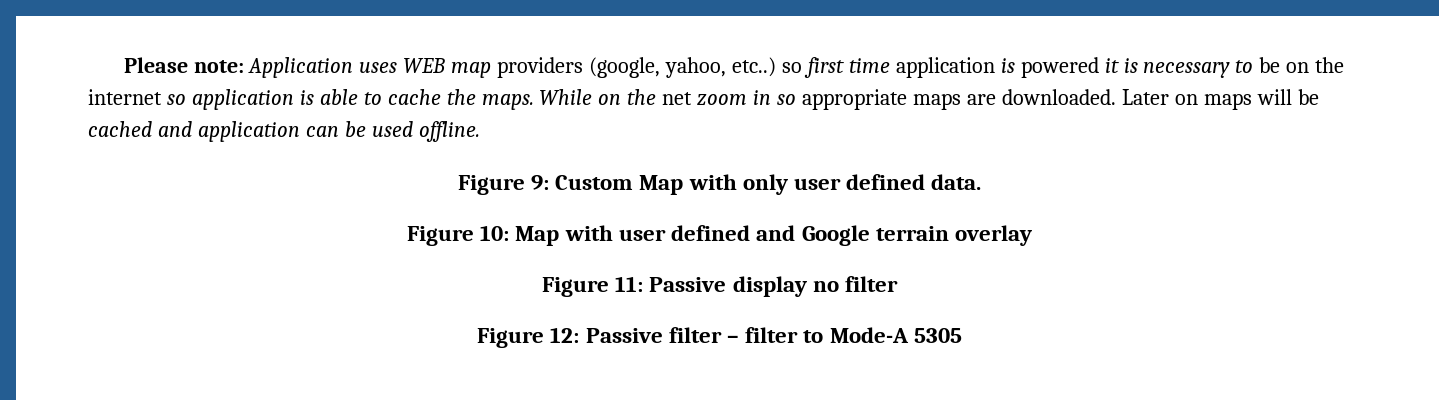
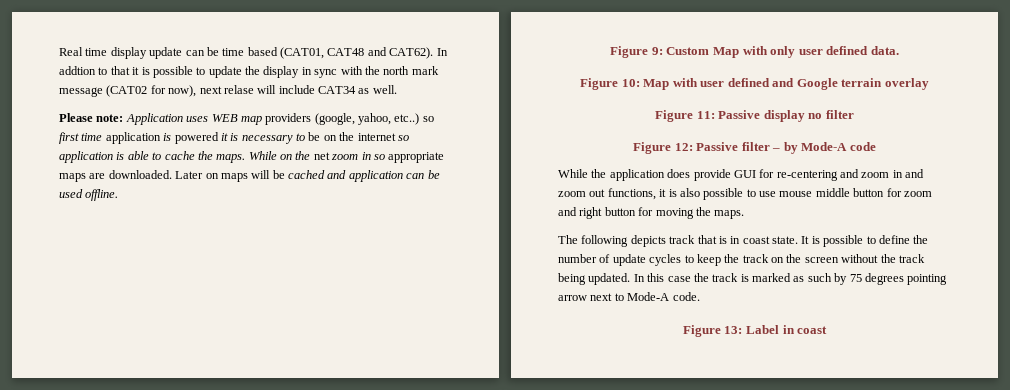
+ Real time display update can be time based (CAT01, CAT48 and CAT62). In addtion to that it is possible to update the display in sync with the north mark message (CAT02 for now), next relase will include CAT34 as well.
- Figure 12: Passive filter – filter to Mode-A 5305
+ Figure 12: Passive filter – by Mode-A code
+ While the application does provide GUI for re-centering and zoom in and zoom out functions, it is also possible to use mouse middle button for zoom and right button for moving the maps.
+ The following depicts track that is in coast state. It is possible to define the number of update cycles to keep the track on the screen without the track being updated. In this case the track is marked as such by 75 degrees pointing arrow next to Mode-A code.
+ Figure 13: Label in coast

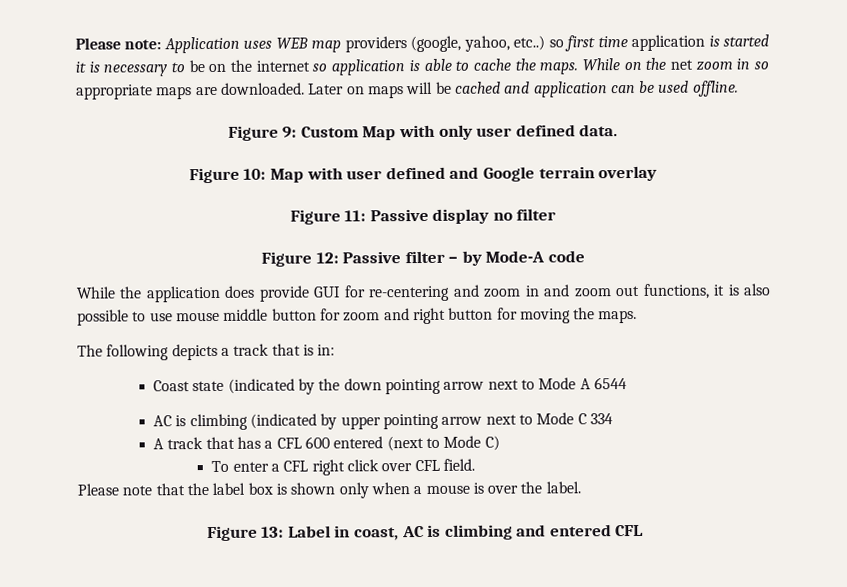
- Real time display update can be time based (CAT01, CAT48 and CAT62). In addtion to that it is possible to update the display in sync with the north mark message (CAT02 for now), next relase will include CAT34 as well.
- Please note: Application uses WEB map providers (google, yahoo, etc..) so first time application is powered it is necessary to be on the internet so application is able to cache the maps.
+ Please note: Application uses WEB map providers (google, yahoo, etc..) so first time application is started it is necessary to be on the internet so application is able to cache the maps.
- The following depicts track that is in coast state. It is possible to define the number of update cycles to keep the track on the screen without the track being updated. In this case the track is marked as such by 75 degrees pointing arrow next to Mode-A code.
- Figure 13: Label in coast
+ The following depicts a track that is in:
+ Coast state (indicated by the down pointing arrow next to Mode A 6544
+ AC is climbing (indicated by upper pointing arrow next to Mode C 334
+ A track that has a CFL 600 entered (next to Mode C)
+ To enter a CFL right click over CFL field.
+ Please note that the label box is shown only when a mouse is over the label.
+ Figure 13: Label in coast, AC is climbing and entered CFL

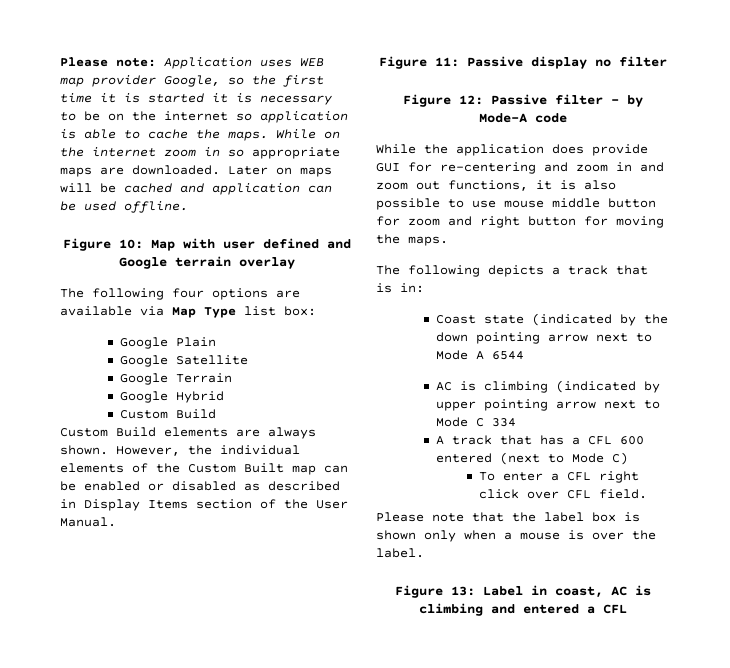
- Please note: Application uses WEB map providers (google, yahoo, etc..) so first time application is started it is necessary to be on the internet so application is able to cache the maps.
+ Please note: Application uses WEB map provider Google, so the first time it is started it is necessary to be on the internet so application is able to cache the maps.
- While on the net zoom in so appropriate maps are downloaded.
+ While on the internet zoom in so appropriate maps are downloaded.
- Figure 9: Custom Map with only user defined data.
+ The following four options are available via Map Type list box:
+ Google Plain
+ Google Satellite
+ Google Terrain
+ Google Hybrid
+ Custom Build
+ Custom Build elements are always shown. However, the individual elements of the Custom Built map can be enabled or disabled as described in Display Items section of the User Manual.
- Figure 13: Label in coast, AC is climbing and entered CFL
+ Figure 13: Label in coast, AC is climbing and entered a CFL

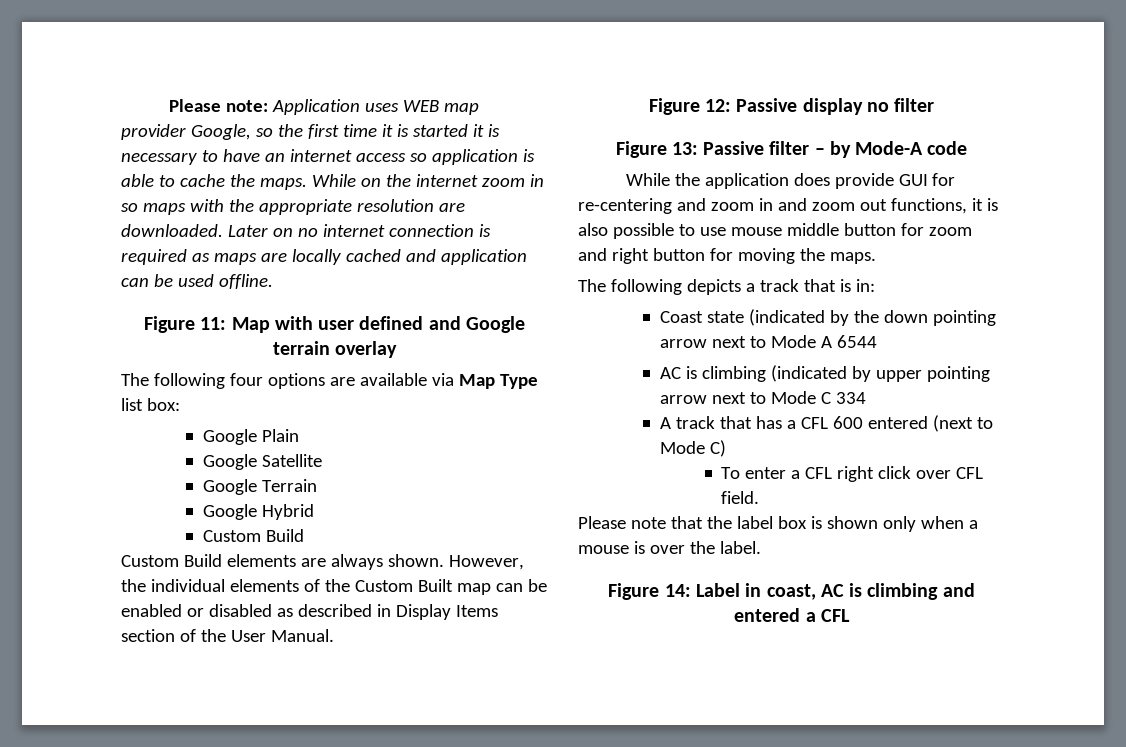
- Please note: Application uses WEB map provider Google, so the first time it is started it is necessary to be on the internet so application is able to cache the maps.
+ Please note: Application uses WEB map provider Google, so the first time it is started it is necessary to have an internet access so application is able to cache the maps.
- While on the internet zoom in so appropriate maps are downloaded. Later on maps will be cached and application can be used offline.
+ While on the internet zoom in so maps with the appropriate resolution are downloaded. Later on no internet connection is required as maps are locally cached and application can be used offline.
- Figure 10: Map with user defined and Google terrain overlay
+ Figure 11: Map with user defined and Google terrain overlay
- Figure 11: Passive display no filter
+ Figure 12: Passive display no filter
- Figure 12: Passive filter – by Mode-A code
+ Figure 13: Passive filter – by Mode-A code
- Figure 13: Label in coast, AC is climbing and entered a CFL
+ Figure 14: Label in coast, AC is climbing and entered a CFL

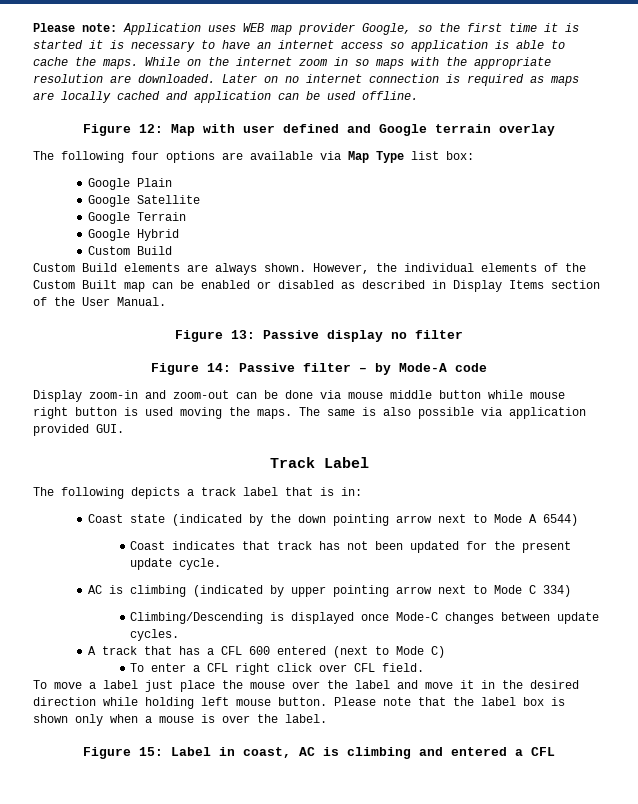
- Figure 11: Map with user defined and Google terrain overlay
+ Figure 12: Map with user defined and Google terrain overlay
- Figure 12: Passive display no filter
+ Figure 13: Passive display no filter
- Figure 13: Passive filter – by Mode-A code
+ Figure 14: Passive filter – by Mode-A code
- While the application does provide GUI for re-centering and zoom in and zoom out functions, it is also possible to use mouse middle button for zoom and right button for moving the maps.
+ Display zoom-in and zoom-out can be done via mouse middle button while mouse right button is used moving the maps. The same is also possible via application provided GUI.
+ Track Label
- The following depicts a track that is in:
+ The following depicts a track label that is in:
- Coast state (indicated by the down pointing arrow next to Mode A 6544
+ Coast state (indicated by the down pointing arrow next to Mode A 6544)
+ Coast indicates that track has not been updated for the present update cycle.
- AC is climbing (indicated by upper pointing arrow next to Mode C 334
+ AC is climbing (indicated by upper pointing arrow next to Mode C 334)
+ Climbing/Descending is displayed once Mode-C changes between update cycles.
+ To move a label just place the mouse over the label and move it in the desired direction while holding left mouse button.
- Figure 14: Label in coast, AC is climbing and entered a CFL
+ Figure 15: Label in coast, AC is climbing and entered a CFL

